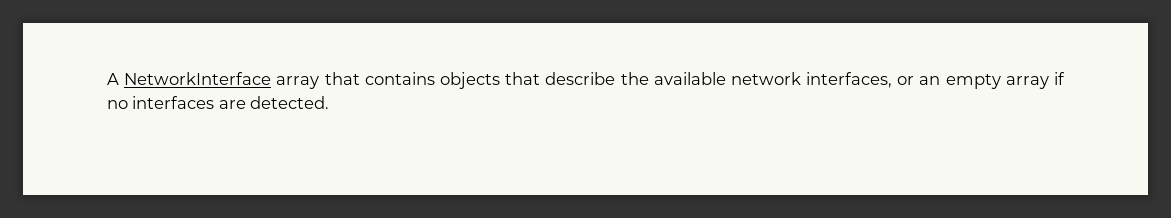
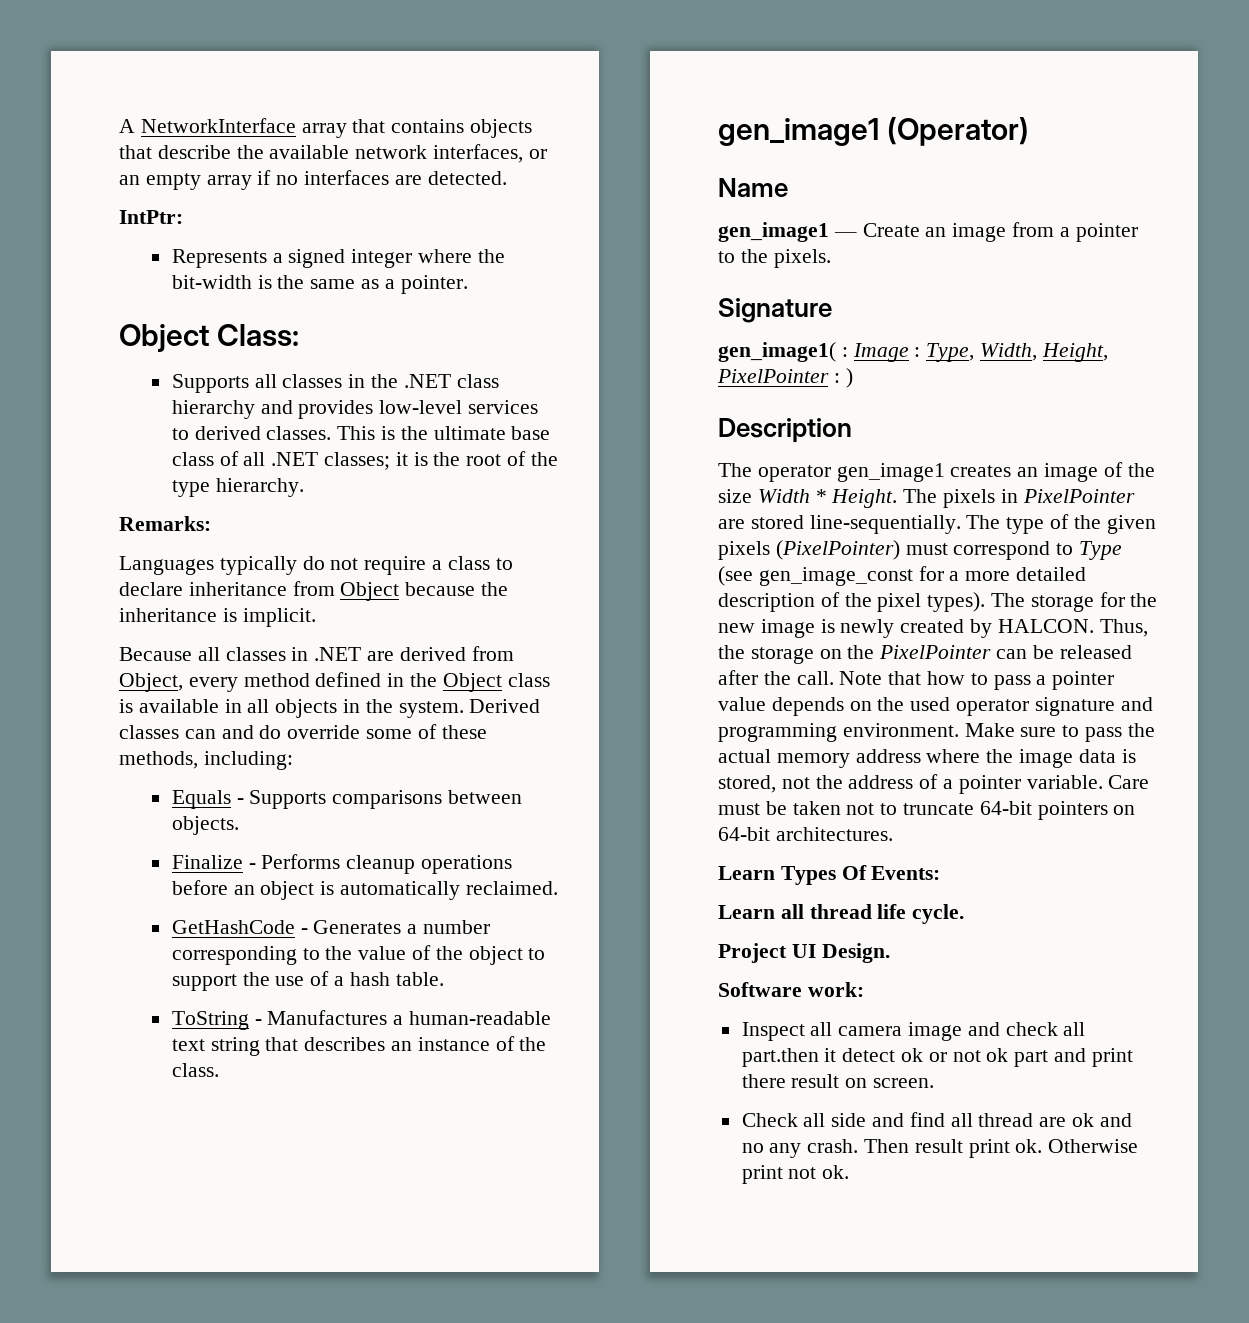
+ IntPtr:
+ Represents a signed integer where the bit-width is the same as a pointer.
+ Object Class:
+ Supports all classes in the .NET class hierarchy and provides low-level services to derived classes. This is the ultimate base class of all .NET classes; it is the root of the type hierarchy.
+ Remarks:
+ Languages typically do not require a class to declare inheritance from Object because the inheritance is implicit.
+ Because all classes in .NET are derived from Object, every method defined in the Object class is available in all objects in the system. Derived classes can and do override some of these methods, including:
+ Equals - Supports comparisons between objects.
+ Finalize - Performs cleanup operations before an object is automatically reclaimed.
+ GetHashCode - Generates a number corresponding to the value of the object to support the use of a hash table.
+ ToString - Manufactures a human-readable text string that describes an instance of the class.
+ gen_image1 (Operator)
+ Name
+ gen_image1 — Create an image from a pointer to the pixels.
+ Signature
+ gen_image1( : Image : Type, Width, Height, PixelPointer : )
+ Description
+ The operator gen_image1 creates an image of the size Width * Height. The pixels in PixelPointer are stored line-sequentially. The type of the given pixels (PixelPointer) must correspond to Type (see gen_image_const for a more detailed description of the pixel types). The storage for the new image is newly created by HALCON. Thus, the storage on the PixelPointer can be released after the call. Note that how to pass a pointer value depends on the used operator signature and programming environment. Make sure to pass the actual memory address where the image data is stored, not the address of a pointer variable. Care must be taken not to truncate 64-bit pointers on 64-bit architectures.
+ Learn Types Of Events:
+ Learn all thread life cycle.
+ Project UI Design.
+ Software work:
+ Inspect all camera image and check all part.then it detect ok or not ok part and print there result on screen.
+ Check all side and find all thread are ok and no any crash. Then result print ok. Otherwise print not ok.

